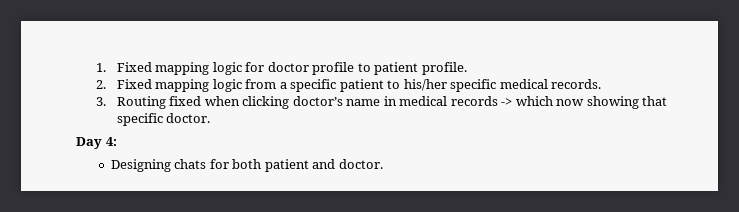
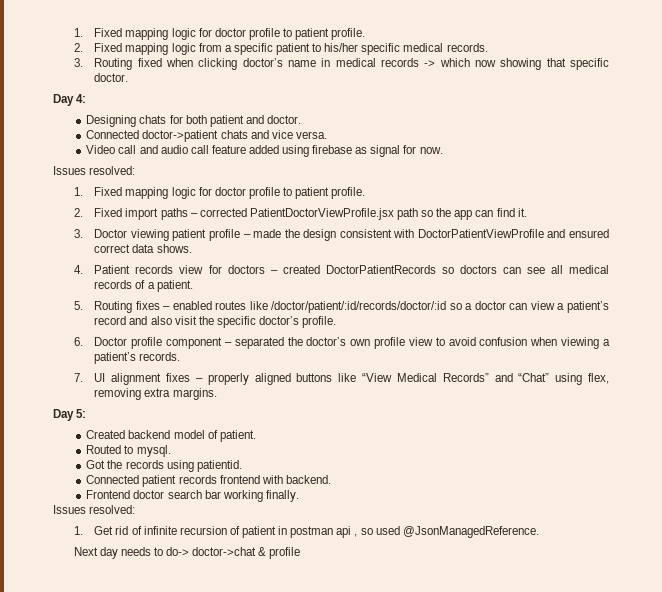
+ Connected doctor->patient chats and vice versa.
+ Video call and audio call feature added using firebase as signal for now.
+ Issues resolved:
+ 1. Fixed mapping logic for doctor profile to patient profile.
+ 2. Fixed import paths – corrected PatientDoctorViewProfile.jsx path so the app can find it.
+ 3. Doctor viewing patient profile – made the design consistent with DoctorPatientViewProfile and ensured correct data shows.
+ 4. Patient records view for doctors – created DoctorPatientRecords so doctors can see all medical records of a patient.
+ 5. Routing fixes – enabled routes like /doctor/patient/:id/records/doctor/:id so a doctor can view a patient’s record and also visit the specific doctor’s profile.
+ 6. Doctor profile component – separated the doctor’s own profile view to avoid confusion when viewing a patient’s records.
+ 7. UI alignment fixes – properly aligned buttons like “View Medical Records” and “Chat” using flex, removing extra margins.
+ Day 5:
+ Created backend model of patient.
+ Routed to mysql.
+ Got the records using patientid.
+ Connected patient records frontend with backend.
+ Frontend doctor search bar working finally.
+ Issues resolved:
+ 1. Get rid of infinite recursion of patient in postman api , so used @JsonManagedReference.
+ Next day needs to do-> doctor->chat & profile

